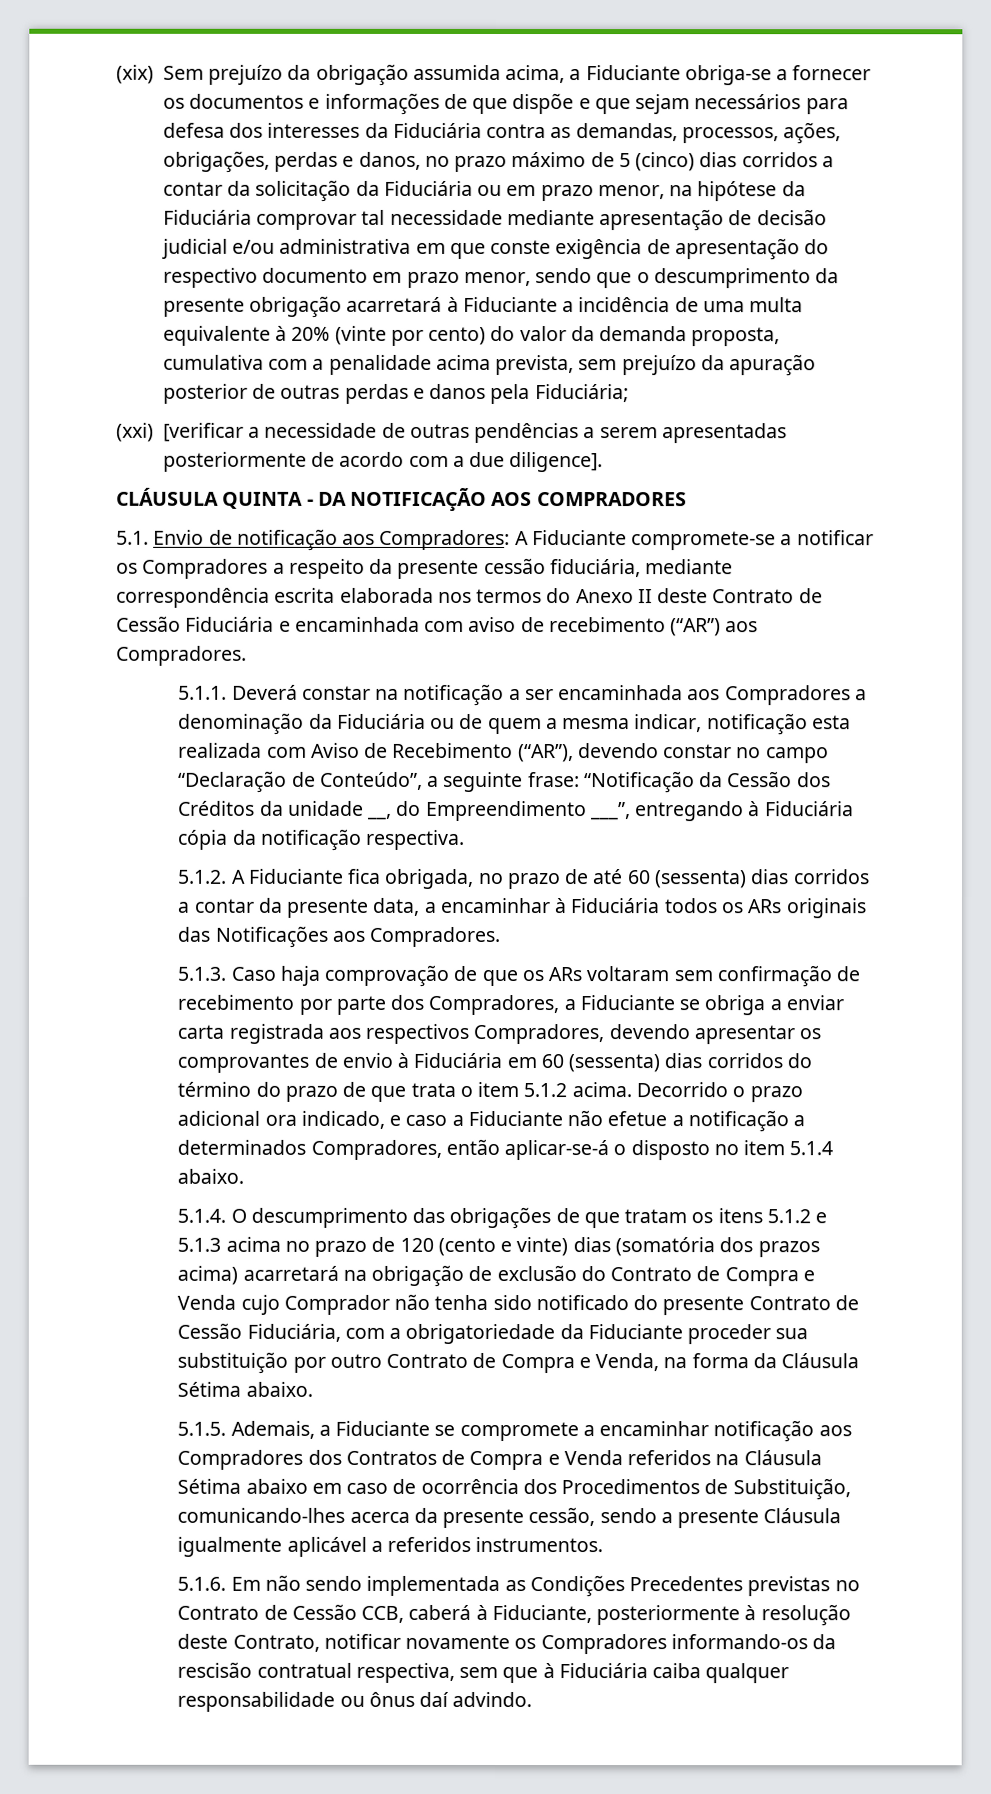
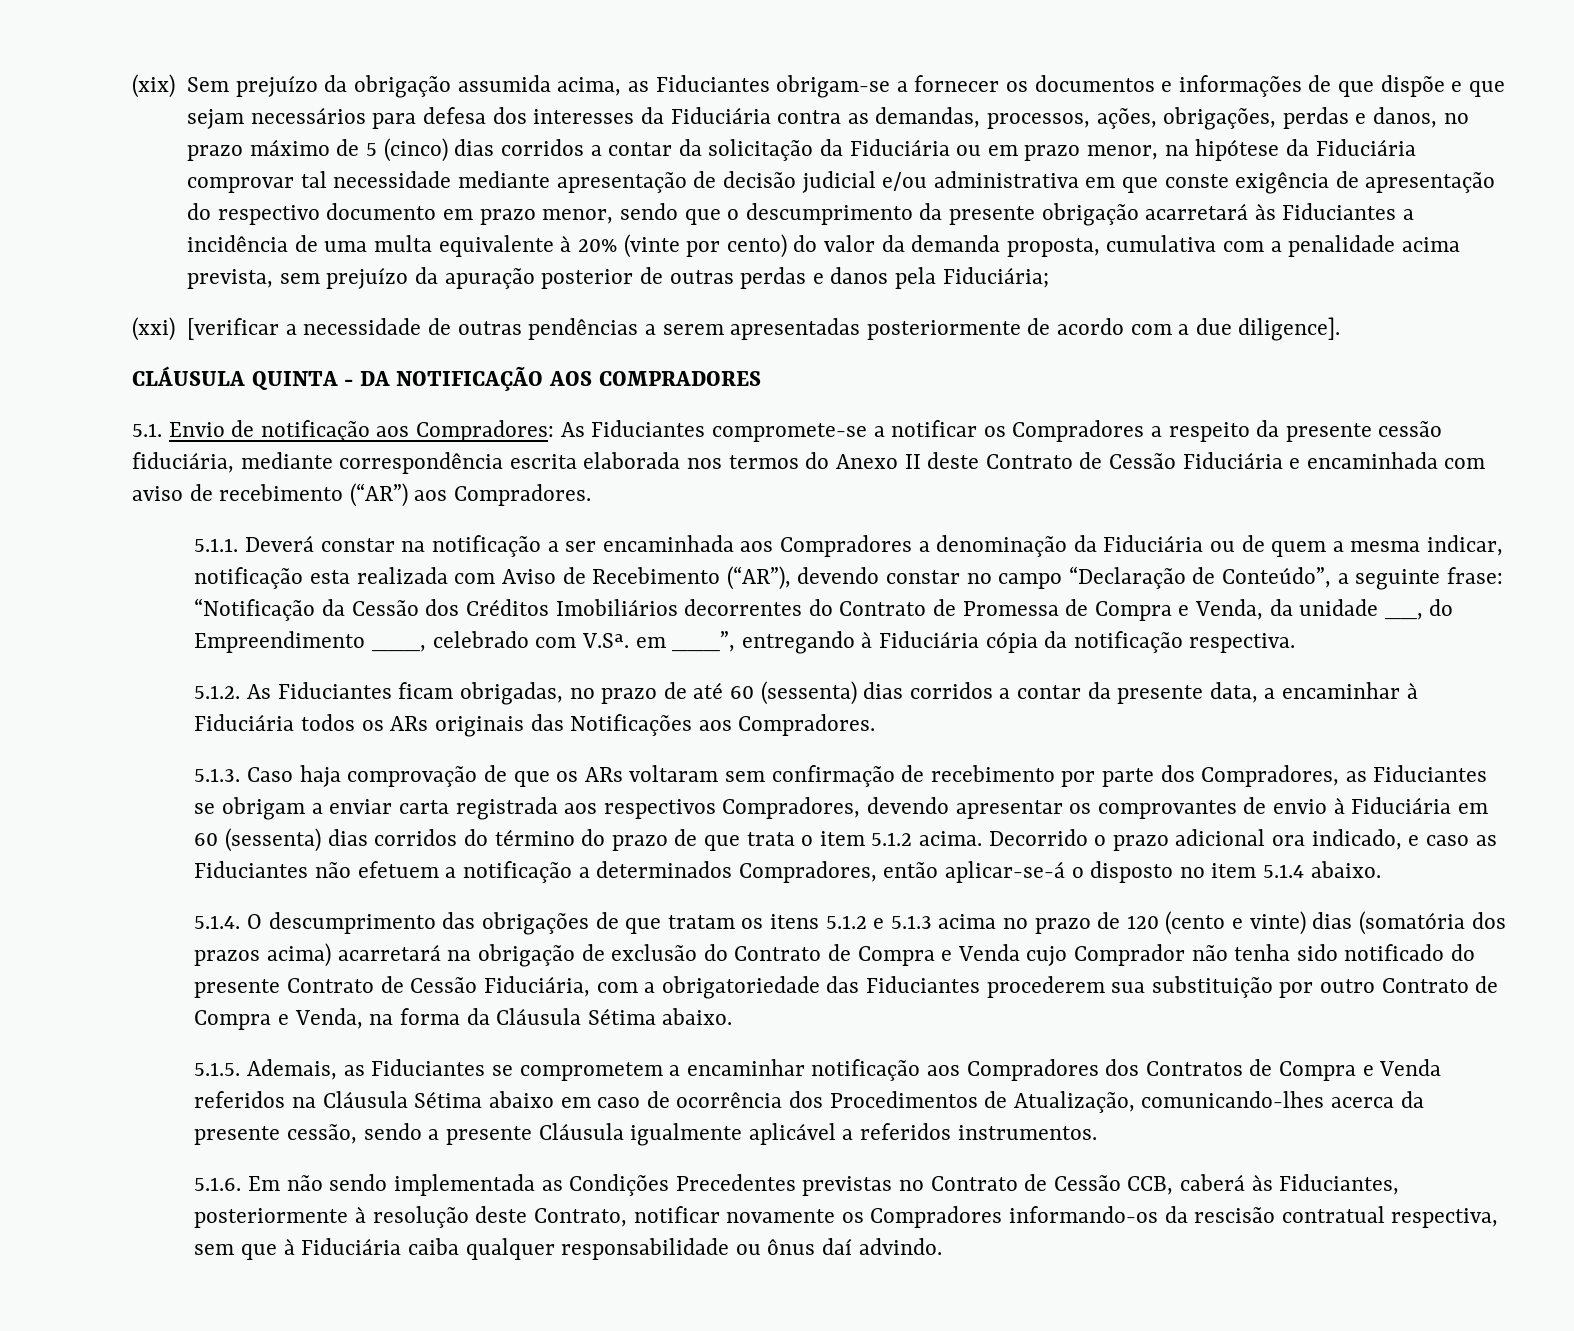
- (xix) Sem prejuízo da obrigação assumida acima, a Fiduciante obriga-se a fornecer os documentos e informações de que dispõe e que sejam necessários para defesa dos interesses da Fiduciária contra as demandas, processos, ações, obrigações, perdas e danos, no prazo máximo de 5 (cinco) dias corridos a contar da solicitação da Fiduciária ou em prazo menor, na hipótese da Fiduciária comprovar tal necessidade mediante apresentação de decisão judicial e/ou administrativa em que conste exigência de apresentação do respectivo documento em prazo menor, sendo que o descumprimento da presente obrigação acarretará à Fiduciante a incidência de uma multa equivalente à 20% (vinte por cento) do valor da demanda proposta, cumulativa com a penalidade acima prevista, sem prejuízo da apuração posterior de outras perdas e danos pela Fiduciária;
+ (xix) Sem prejuízo da obrigação assumida acima, as Fiduciantes obrigam-se a fornecer os documentos e informações de que dispõe e que sejam necessários para defesa dos interesses da Fiduciária contra as demandas, processos, ações, obrigações, perdas e danos, no prazo máximo de 5 (cinco) dias corridos a contar da solicitação da Fiduciária ou em prazo menor, na hipótese da Fiduciária comprovar tal necessidade mediante apresentação de decisão judicial e/ou administrativa em que conste exigência de apresentação do respectivo documento em prazo menor, sendo que o descumprimento da presente obrigação acarretará às Fiduciantes a incidência de uma multa equivalente à 20% (vinte por cento) do valor da demanda proposta, cumulativa com a penalidade acima prevista, sem prejuízo da apuração posterior de outras perdas e danos pela Fiduciária;
- 5.1. Envio de notificação aos Compradores: A Fiduciante compromete-se a notificar os Compradores a respeito da presente cessão fiduciária, mediante correspondência escrita elaborada nos termos do Anexo II deste Contrato de Cessão Fiduciária e encaminhada com aviso de recebimento (“AR”) aos Compradores.
+ 5.1. Envio de notificação aos Compradores: As Fiduciantes compromete-se a notificar os Compradores a respeito da presente cessão fiduciária, mediante correspondência escrita elaborada nos termos do Anexo II deste Contrato de Cessão Fiduciária e encaminhada com aviso de recebimento (“AR”) aos Compradores.
- 5.1.1. Deverá constar na notificação a ser encaminhada aos Compradores a denominação da Fiduciária ou de quem a mesma indicar, notificação esta realizada com Aviso de Recebimento (“AR”), devendo constar no campo “Declaração de Conteúdo”, a seguinte frase: “Notificação da Cessão dos Créditos da unidade __, do Empreendimento ___”, entregando à Fiduciária cópia da notificação respectiva.
+ 5.1.1. Deverá constar na notificação a ser encaminhada aos Compradores a denominação da Fiduciária ou de quem a mesma indicar, notificação esta realizada com Aviso de Recebimento (“AR”), devendo constar no campo “Declaração de Conteúdo”, a seguinte frase: “Notificação da Cessão dos Créditos Imobiliários decorrentes do Contrato de Promessa de Compra e Venda, da unidade __, do Empreendimento ___, celebrado com V.Sª. em ___”, entregando à Fiduciária cópia da notificação respectiva.
- 5.1.2. A Fiduciante fica obrigada, no prazo de até 60 (sessenta) dias corridos a contar da presente data, a encaminhar à Fiduciária todos os ARs originais das Notificações aos Compradores.
+ 5.1.2. As Fiduciantes ficam obrigadas, no prazo de até 60 (sessenta) dias corridos a contar da presente data, a encaminhar à Fiduciária todos os ARs originais das Notificações aos Compradores.
- 5.1.3. Caso haja comprovação de que os ARs voltaram sem confirmação de recebimento por parte dos Compradores, a Fiduciante se obriga a enviar carta registrada aos respectivos Compradores, devendo apresentar os comprovantes de envio à Fiduciária em 60 (sessenta) dias corridos do término do prazo de que trata o item 5.1.2 acima.
+ 5.1.3. Caso haja comprovação de que os ARs voltaram sem confirmação de recebimento por parte dos Compradores, as Fiduciantes se obrigam a enviar carta registrada aos respectivos Compradores, devendo apresentar os comprovantes de envio à Fiduciária em 60 (sessenta) dias corridos do término do prazo de que trata o item 5.1.2 acima.
- Decorrido o prazo adicional ora indicado, e caso a Fiduciante não efetue a notificação a determinados Compradores, então aplicar-se-á o disposto no item 5.1.4 abaixo.
+ Decorrido o prazo adicional ora indicado, e caso as Fiduciantes não efetuem a notificação a determinados Compradores, então aplicar-se-á o disposto no item 5.1.4 abaixo.
- 5.1.4. O descumprimento das obrigações de que tratam os itens 5.1.2 e 5.1.3 acima no prazo de 120 (cento e vinte) dias (somatória dos prazos acima) acarretará na obrigação de exclusão do Contrato de Compra e Venda cujo Comprador não tenha sido notificado do presente Contrato de Cessão Fiduciária, com a obrigatoriedade da Fiduciante proceder sua substituição por outro Contrato de Compra e Venda, na forma da Cláusula Sétima abaixo.
+ 5.1.4. O descumprimento das obrigações de que tratam os itens 5.1.2 e 5.1.3 acima no prazo de 120 (cento e vinte) dias (somatória dos prazos acima) acarretará na obrigação de exclusão do Contrato de Compra e Venda cujo Comprador não tenha sido notificado do presente Contrato de Cessão Fiduciária, com a obrigatoriedade das Fiduciantes procederem sua substituição por outro Contrato de Compra e Venda, na forma da Cláusula Sétima abaixo.
- 5.1.5. Ademais, a Fiduciante se compromete a encaminhar notificação aos Compradores dos Contratos de Compra e Venda referidos na Cláusula Sétima abaixo em caso de ocorrência dos Procedimentos de Substituição, comunicando-lhes acerca da presente cessão, sendo a presente Cláusula igualmente aplicável a referidos instrumentos.
+ 5.1.5. Ademais, as Fiduciantes se comprometem a encaminhar notificação aos Compradores dos Contratos de Compra e Venda referidos na Cláusula Sétima abaixo em caso de ocorrência dos Procedimentos de Atualização, comunicando-lhes acerca da presente cessão, sendo a presente Cláusula igualmente aplicável a referidos instrumentos.
- 5.1.6. Em não sendo implementada as Condições Precedentes previstas no Contrato de Cessão CCB, caberá à Fiduciante, posteriormente à resolução deste Contrato, notificar novamente os Compradores informando-os da rescisão contratual respectiva, sem que à Fiduciária caiba qualquer responsabilidade ou ônus daí advindo.
+ 5.1.6. Em não sendo implementada as Condições Precedentes previstas no Contrato de Cessão CCB, caberá às Fiduciantes, posteriormente à resolução deste Contrato, notificar novamente os Compradores informando-os da rescisão contratual respectiva, sem que à Fiduciária caiba qualquer responsabilidade ou ônus daí advindo.

